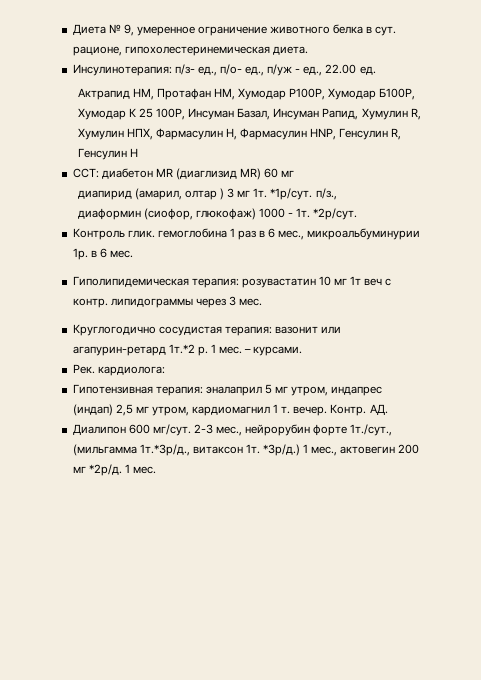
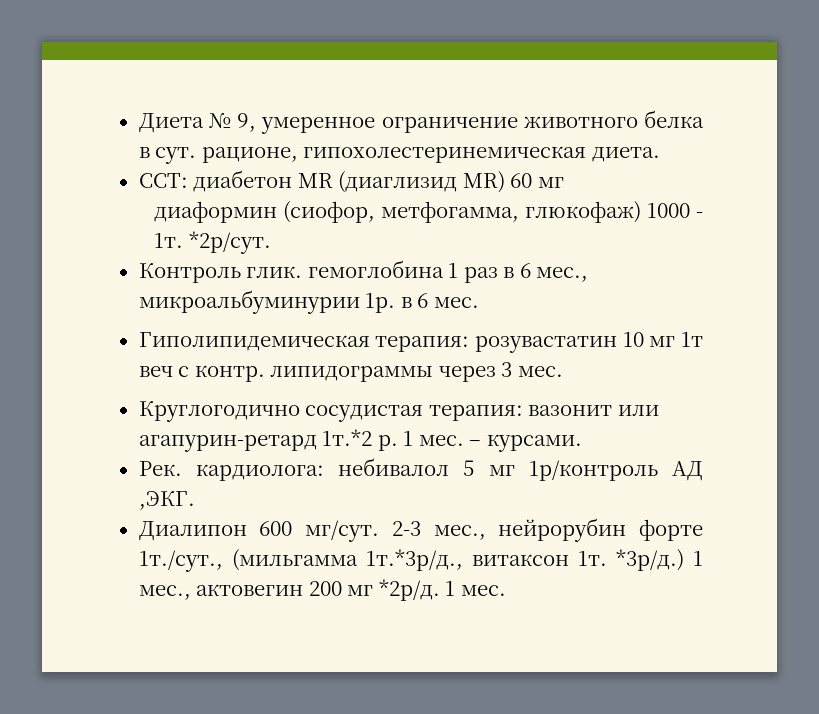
- Инсулинотерапия: п/з- ед., п/о- ед., п/уж - ед., 22.00 ед.
- Актрапид НМ, Протафан НМ, Хумодар Р100Р, Хумодар Б100Р, Хумодар К 25 100Р, Инсуман Базал, Инсуман Рапид, Хумулин R, Хумулин НПХ, Фармасулин Н, Фармасулин НNР, Генсулин R, Генсулин Н
- диапирид (амарил, олтар ) 3 мг 1т. *1р/сут. п/з.,
- диаформин (сиофор, глюкофаж) 1000 - 1т.
+ диаформин (сиофор, метфогамма, глюкофаж) 1000 - 1т.
- Рек. кардиолога:
- Гипотензивная терапия: эналаприл 5 мг утром, индапрес (индап) 2,5 мг утром, кардиомагнил 1 т. вечер. Контр. АД.
+ Рек. кардиолога: небивалол 5 мг 1р/контроль АД ,ЭКГ.

